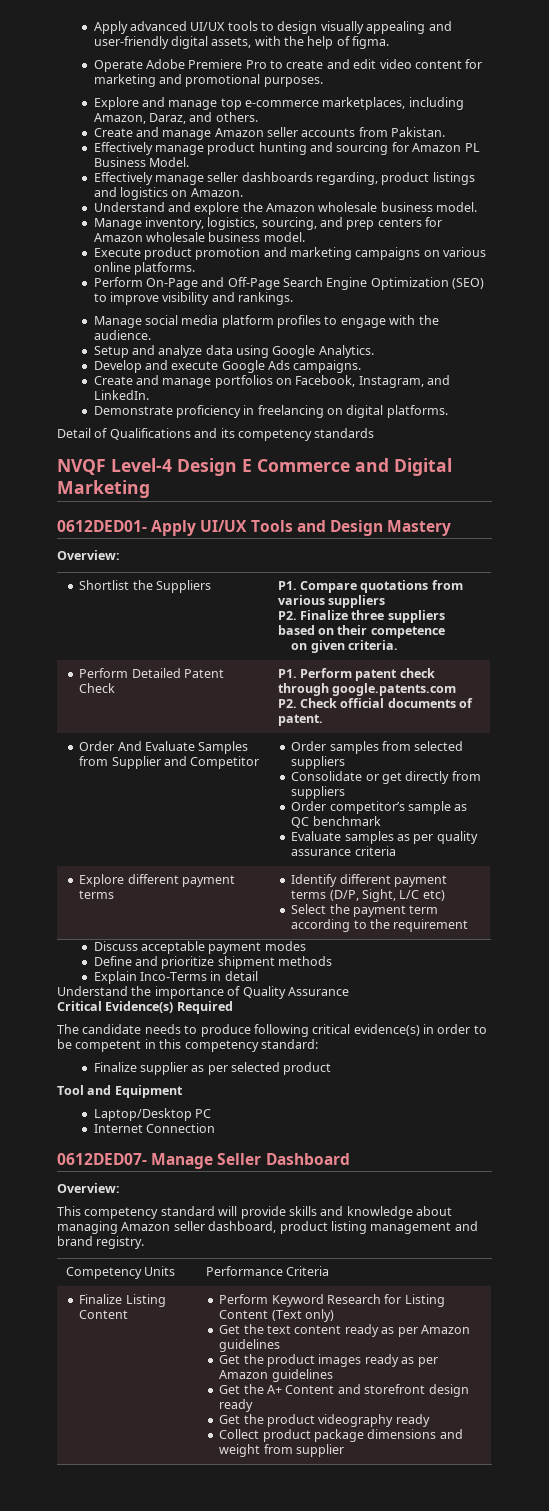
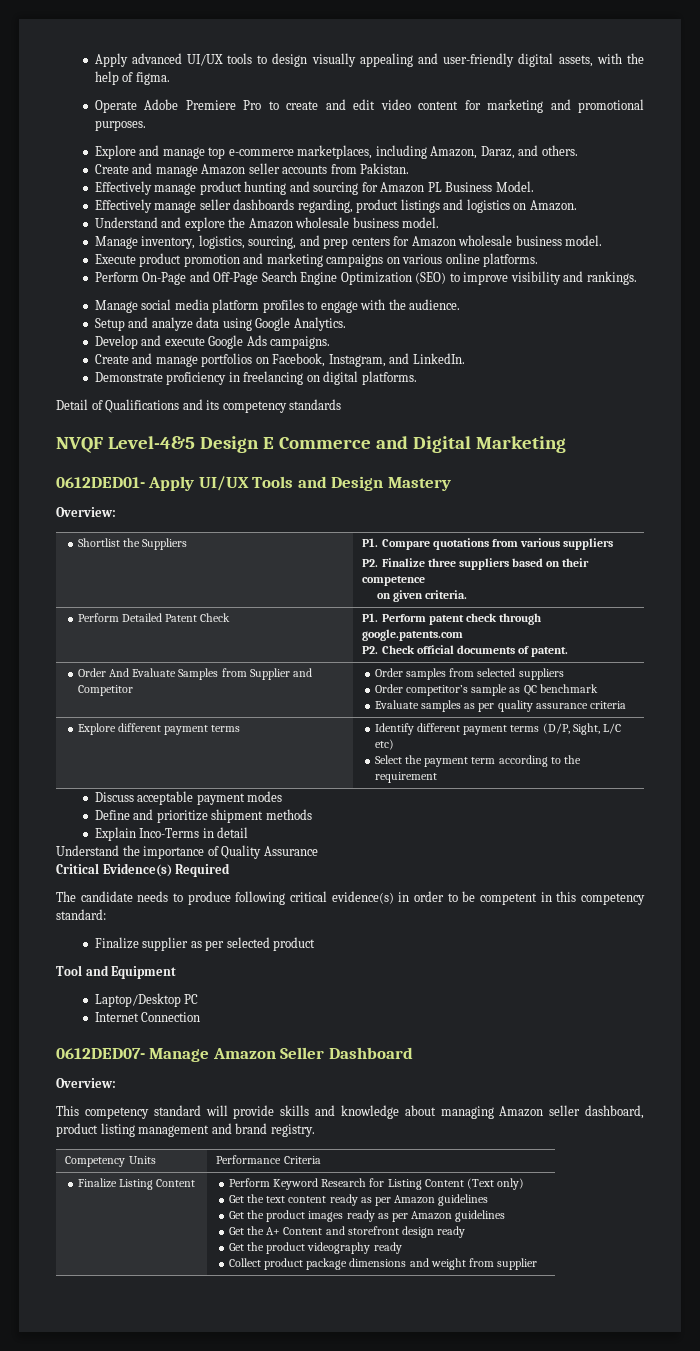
- NVQF Level-4 Design E Commerce and Digital Marketing
+ NVQF Level-4&5 Design E Commerce and Digital Marketing
  Order And Evaluate Samples from Supplier and Competitor | Order samples from selected suppliers
- Consolidate or get directly from suppliers
- 0612DED07- Manage Seller Dashboard
+ 0612DED07- Manage Amazon Seller Dashboard

